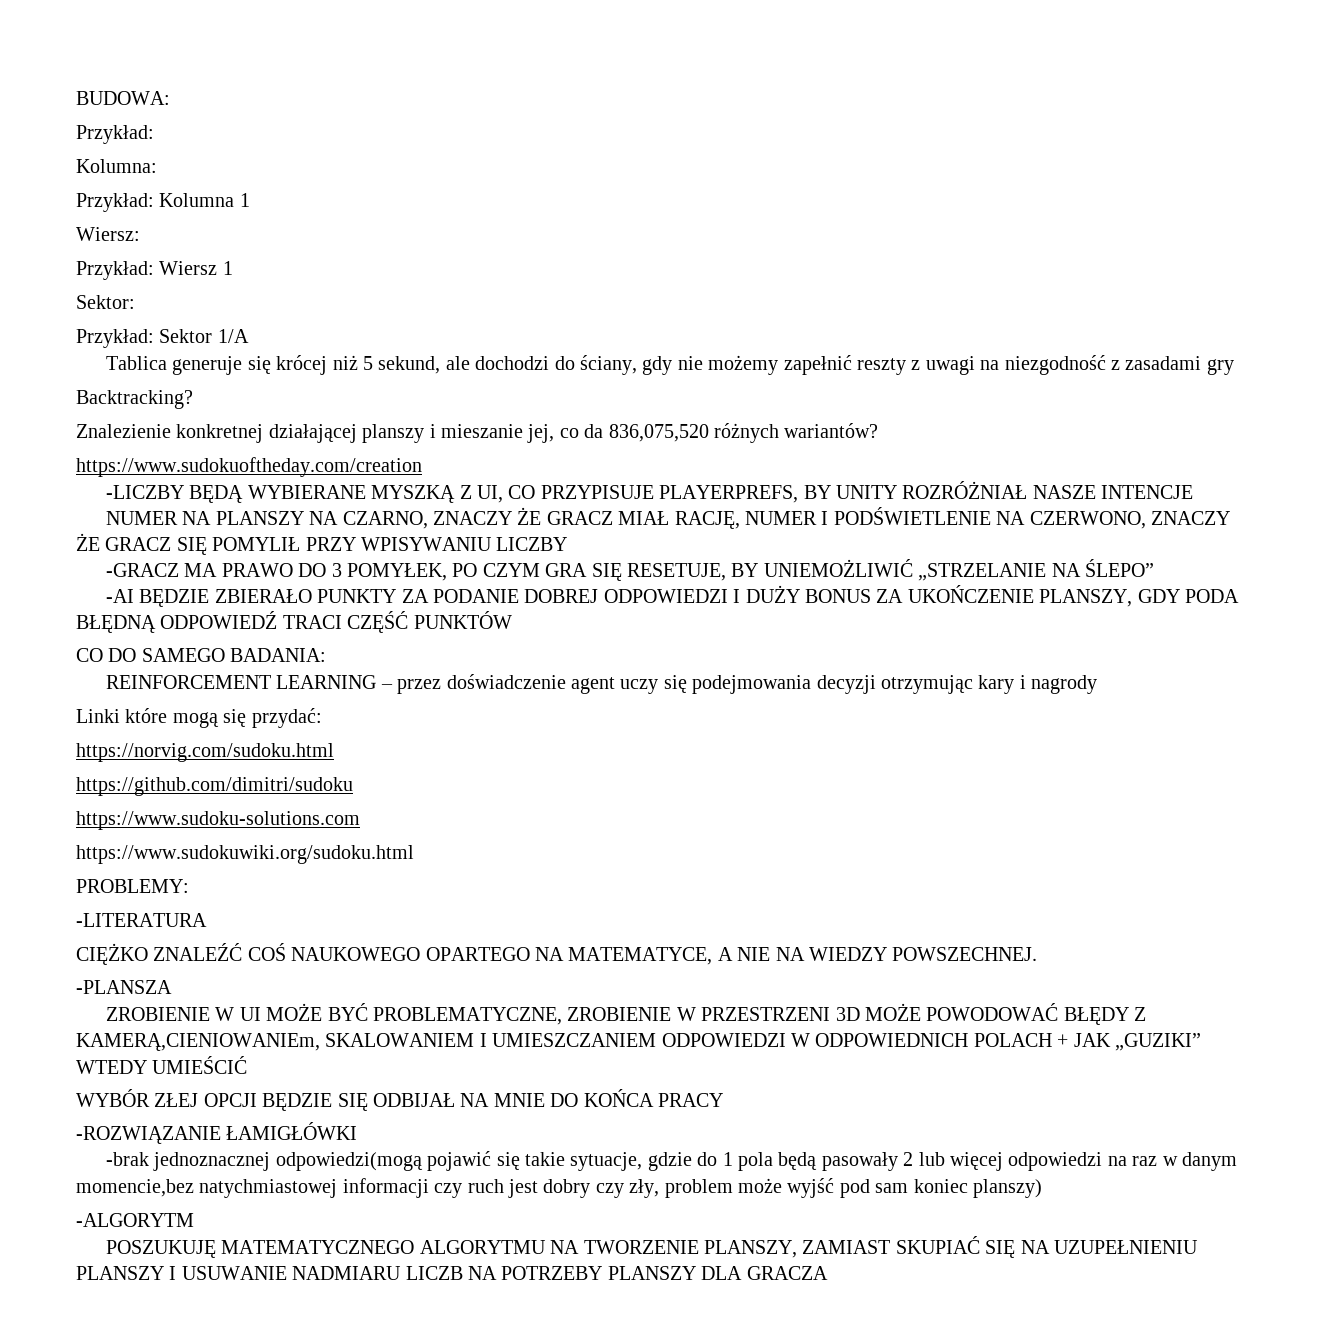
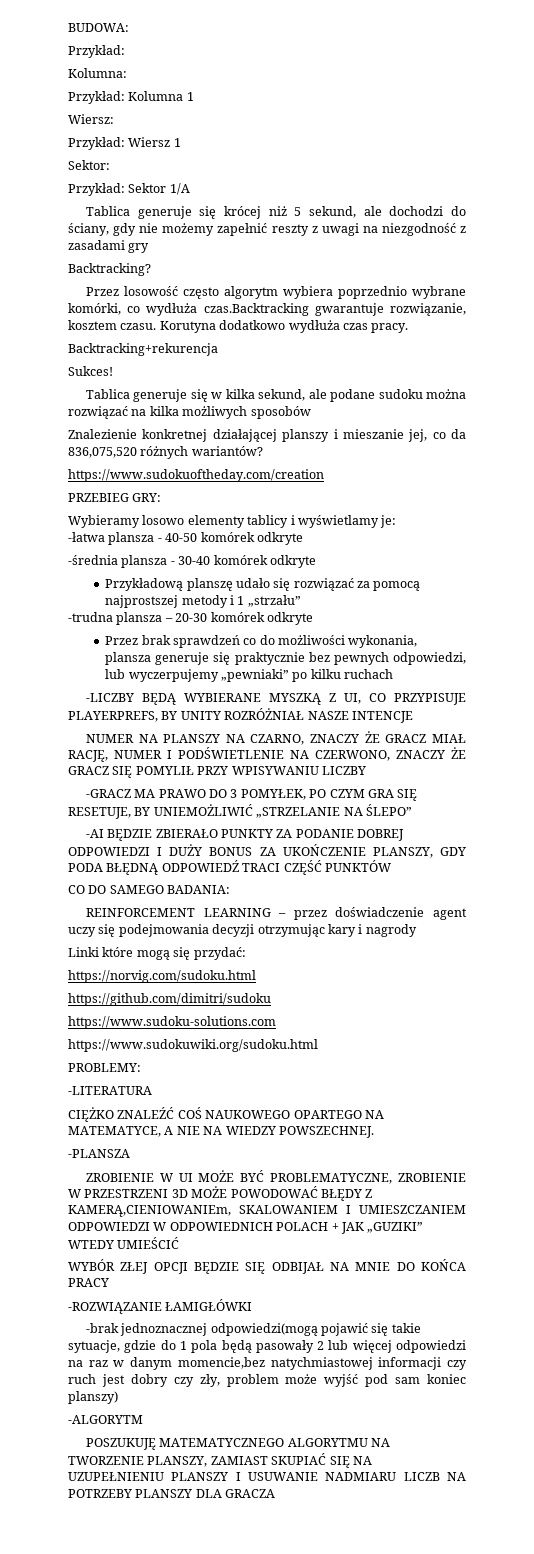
+ Przez losowość często algorytm wybiera poprzednio wybrane komórki, co wydłuża czas.Backtracking gwarantuje rozwiązanie, kosztem czasu. Korutyna dodatkowo wydłuża czas pracy.
+ Backtracking+rekurencja
+ Sukces!
+ Tablica generuje się w kilka sekund, ale podane sudoku można rozwiązać na kilka możliwych sposobów
+ PRZEBIEG GRY:
+ Wybieramy losowo elementy tablicy i wyświetlamy je:
+ -łatwa plansza - 40-50 komórek odkryte
+ -średnia plansza - 30-40 komórek odkryte
+ Przykładową planszę udało się rozwiązać za pomocą najprostszej metody i 1 „strzału”
+ -trudna plansza – 20-30 komórek odkryte
+ Przez brak sprawdzeń co do możliwości wykonania, plansza generuje się praktycznie bez pewnych odpowiedzi, lub wyczerpujemy „pewniaki” po kilku ruchach

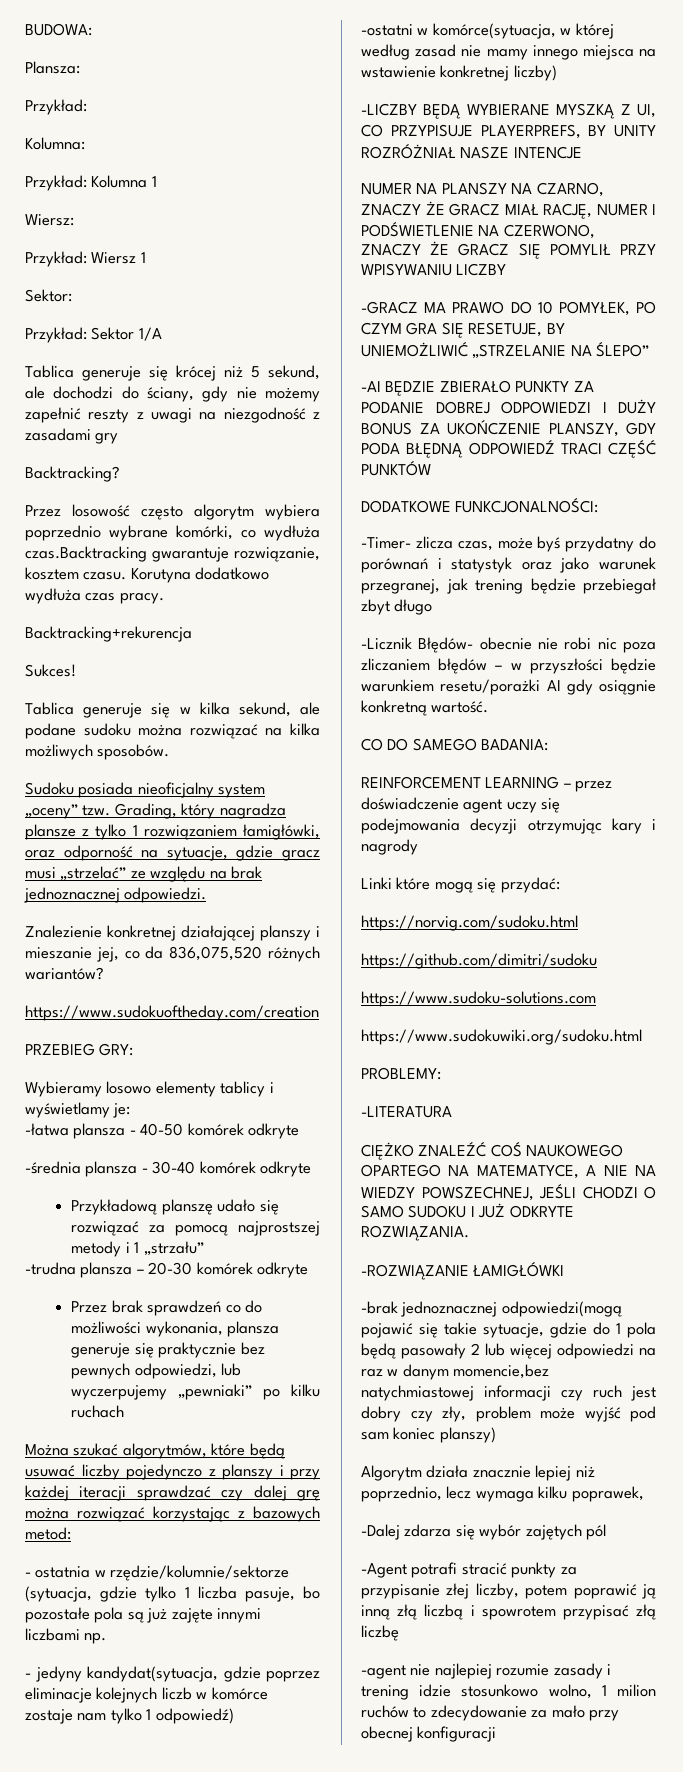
+ Plansza:
- Tablica generuje się w kilka sekund, ale podane sudoku można rozwiązać na kilka możliwych sposobów
+ Tablica generuje się w kilka sekund, ale podane sudoku można rozwiązać na kilka możliwych sposobów.
+ Sudoku posiada nieoficjalny system „oceny” tzw. Grading, który nagradza plansze z tylko 1 rozwiązaniem łamigłówki, oraz odporność na sytuacje, gdzie gracz musi „strzelać” ze względu na brak jednoznacznej odpowiedzi.
+ Można szukać algorytmów, które będą usuwać liczby pojedynczo z planszy i przy każdej iteracji sprawdzać czy dalej grę można rozwiązać korzystając z bazowych metod:
+ - ostatnia w rzędzie/kolumnie/sektorze (sytuacja, gdzie tylko 1 liczba pasuje, bo pozostałe pola są już zajęte innymi liczbami np.
+ - jedyny kandydat(sytuacja, gdzie poprzez eliminacje kolejnych liczb w komórce zostaje nam tylko 1 odpowiedź)
+ -ostatni w komórce(sytuacja, w której według zasad nie mamy innego miejsca na wstawienie konkretnej liczby)
- -GRACZ MA PRAWO DO 3 POMYŁEK, PO CZYM GRA SIĘ RESETUJE, BY UNIEMOŻLIWIĆ „STRZELANIE NA ŚLEPO”
+ -GRACZ MA PRAWO DO 10 POMYŁEK, PO CZYM GRA SIĘ RESETUJE, BY UNIEMOŻLIWIĆ „STRZELANIE NA ŚLEPO”
+ DODATKOWE FUNKCJONALNOŚCI:
+ -Timer- zlicza czas, może byś przydatny do porównań i statystyk oraz jako warunek przegranej, jak trening będzie przebiegał zbyt długo
+ -Licznik Błędów- obecnie nie robi nic poza zliczaniem błędów – w przyszłości będzie warunkiem resetu/porażki AI gdy osiągnie konkretną wartość.
- CIĘŻKO ZNALEŹĆ COŚ NAUKOWEGO OPARTEGO NA MATEMATYCE, A NIE NA WIEDZY POWSZECHNEJ.
- -PLANSZA
- ZROBIENIE W UI MOŻE BYĆ PROBLEMATYCZNE, ZROBIENIE W PRZESTRZENI 3D MOŻE POWODOWAĆ BŁĘDY Z KAMERĄ,CIENIOWANIEm, SKALOWANIEM I UMIESZCZANIEM ODPOWIEDZI W ODPOWIEDNICH POLACH + JAK „GUZIKI” WTEDY UMIEŚCIĆ
- WYBÓR ZŁEJ OPCJI BĘDZIE SIĘ ODBIJAŁ NA MNIE DO KOŃCA PRACY
+ CIĘŻKO ZNALEŹĆ COŚ NAUKOWEGO OPARTEGO NA MATEMATYCE, A NIE NA WIEDZY POWSZECHNEJ, JEŚLI CHODZI O SAMO SUDOKU I JUŻ ODKRYTE ROZWIĄZANIA.
- -ALGORYTM
- POSZUKUJĘ MATEMATYCZNEGO ALGORYTMU NA TWORZENIE PLANSZY, ZAMIAST SKUPIAĆ SIĘ NA UZUPEŁNIENIU PLANSZY I USUWANIE NADMIARU LICZB NA POTRZEBY PLANSZY DLA GRACZA
+ Algorytm działa znacznie lepiej niż poprzednio, lecz wymaga kilku poprawek,
+ -Dalej zdarza się wybór zajętych pól
+ -Agent potrafi stracić punkty za przypisanie złej liczby, potem poprawić ją inną złą liczbą i spowrotem przypisać złą liczbę
+ -agent nie najlepiej rozumie zasady i trening idzie stosunkowo wolno, 1 milion ruchów to zdecydowanie za mało przy obecnej konfiguracji

